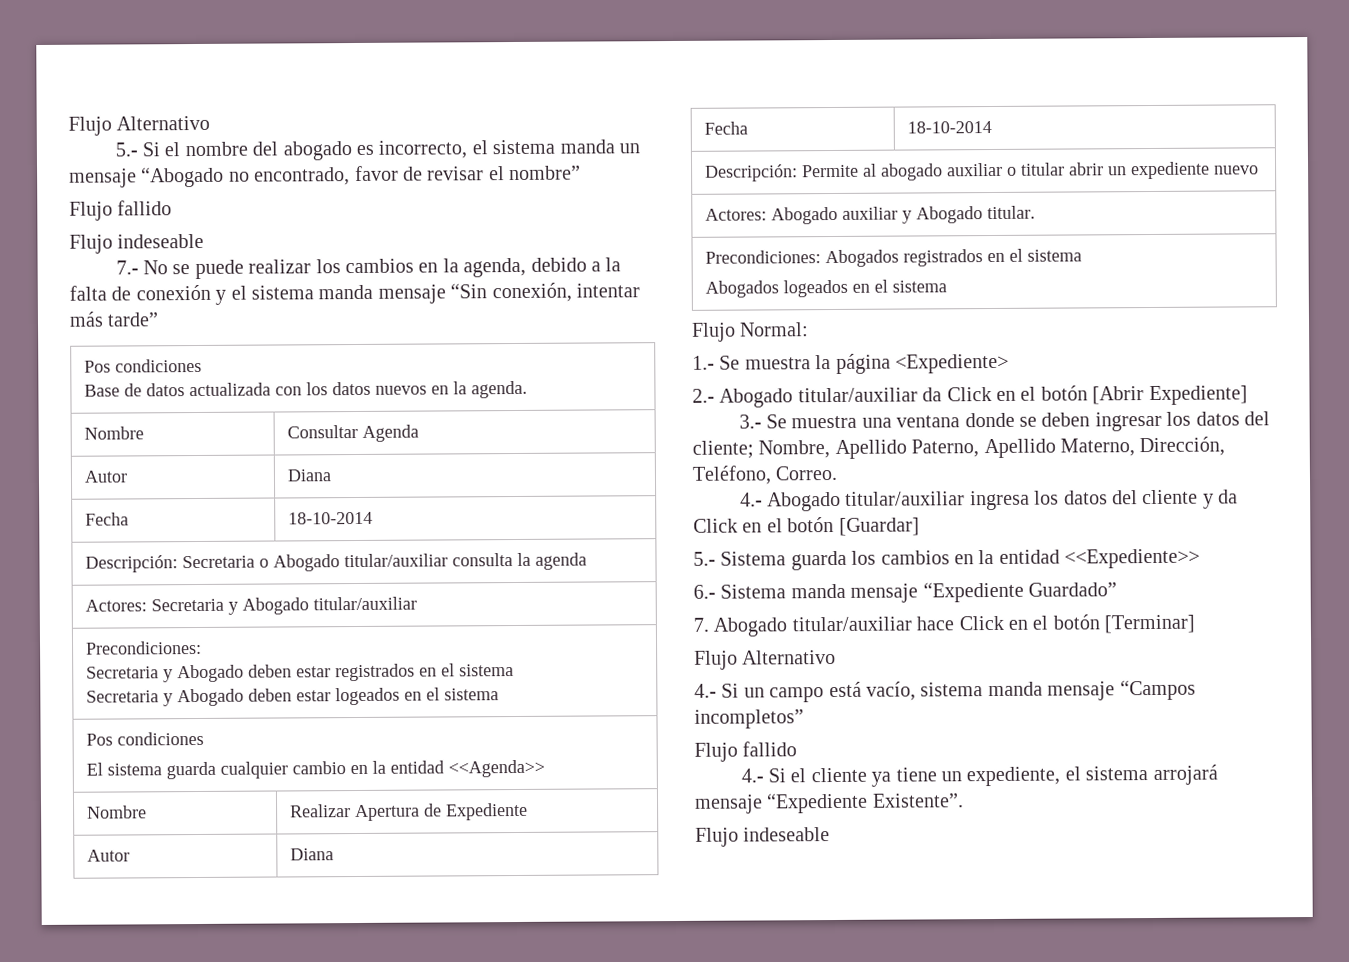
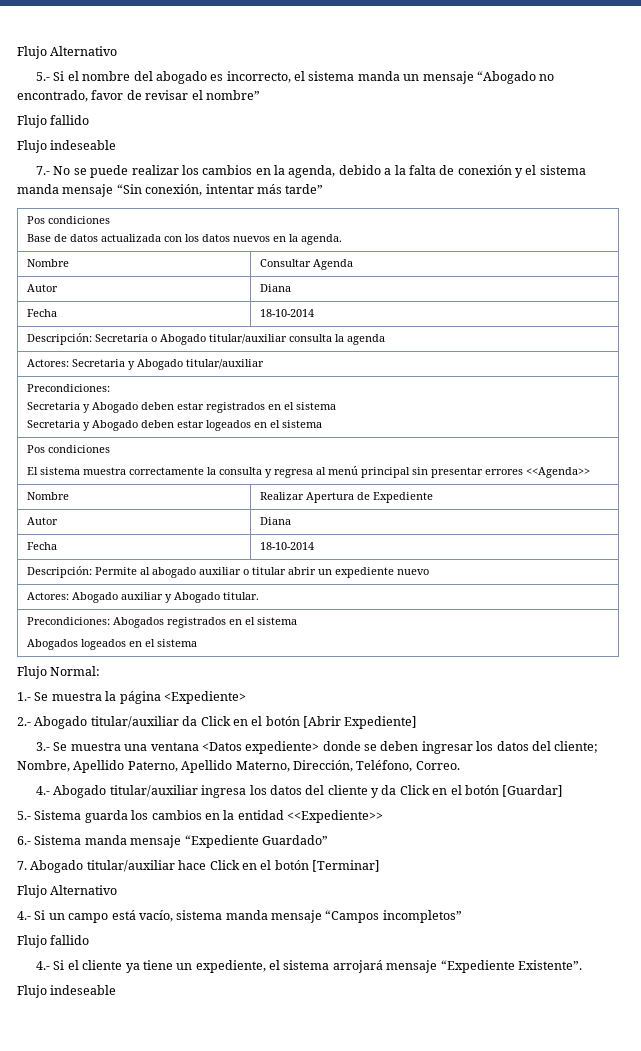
  Actores: Secretaria y Abogado titular/auxiliar
  Precondiciones:
  Secretaria y Abogado deben estar registrados en el sistema
  Secretaria y Abogado deben estar logeados en el sistema
  Pos condiciones
- El sistema guarda cualquier cambio en la entidad <<Agenda>>
+ El sistema muestra correctamente la consulta y regresa al menú principal sin presentar errores <<Agenda>>
- 3.- Se muestra una ventana donde se deben ingresar los datos del cliente; Nombre, Apellido Paterno, Apellido Materno, Dirección, Teléfono, Correo.
+ 3.- Se muestra una ventana <Datos expediente> donde se deben ingresar los datos del cliente; Nombre, Apellido Paterno, Apellido Materno, Dirección, Teléfono, Correo.

